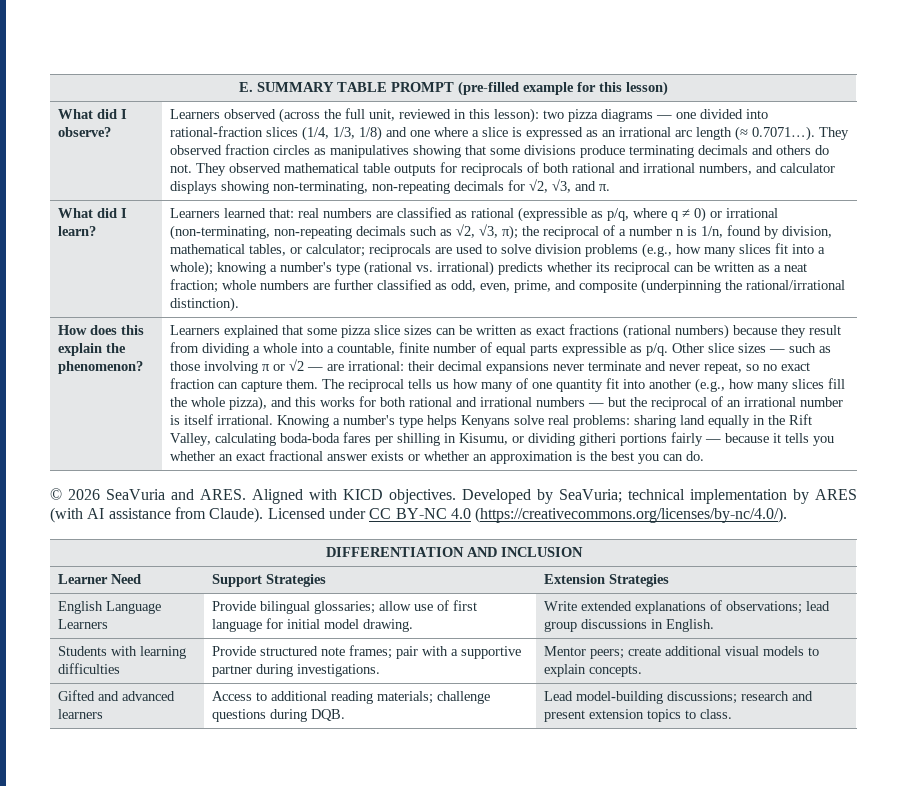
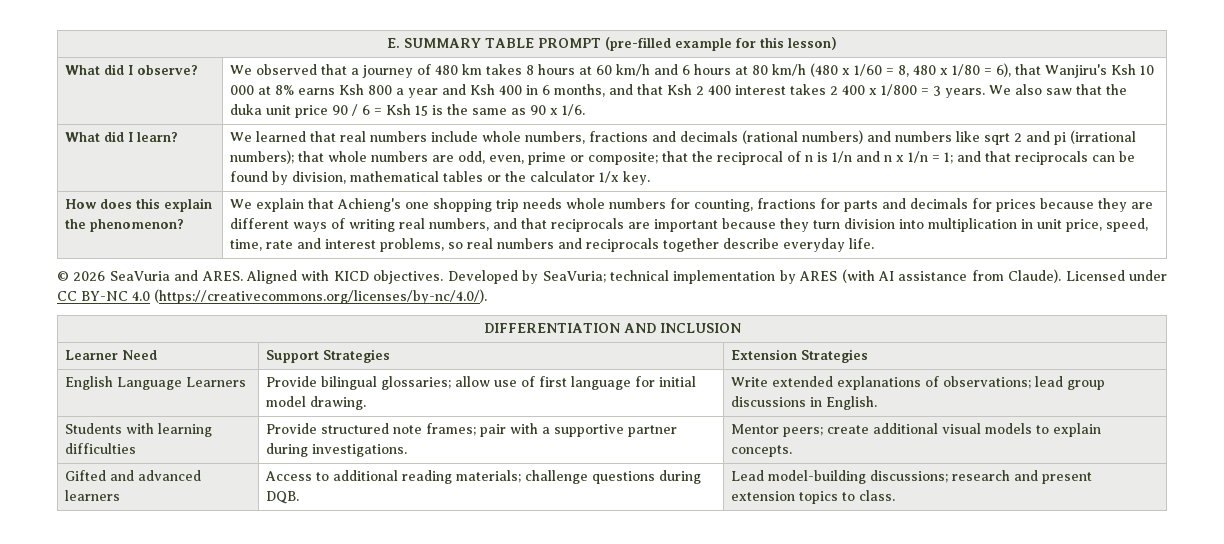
- Learners observed (across the full unit, reviewed in this lesson): two pizza diagrams — one divided into rational-fraction slices (1/4, 1/3, 1/8) and one where a slice is expressed as an irrational arc length (≈ 0.7071…). They observed fraction circles as manipulatives showing that some divisions produce terminating decimals and others do not. They observed mathematical table outputs for reciprocals of both rational and irrational numbers, and calculator displays showing non-terminating, non-repeating decimals for √2, √3, and π.
- What did I learn? | Learners learned that: real numbers are classified as rational (expressible as p/q, where q ≠ 0) or irrational (non-terminating, non-repeating decimals such as √2, √3, π); the reciprocal of a number n is 1/n, found by division, mathematical tables, or calculator; reciprocals are used to solve division problems (e.g., how many slices fit into a whole); knowing a number's type (rational vs. irrational) predicts whether its reciprocal can be written as a neat fraction; whole numbers are further classified as odd, even, prime, and composite (underpinning the rational/irrational distinction).
+ We observed that a journey of 480 km takes 8 hours at 60 km/h and 6 hours at 80 km/h (480 x 1/60 = 8, 480 x 1/80 = 6), that Wanjiru's Ksh 10 000 at 8% earns Ksh 800 a year and Ksh 400 in 6 months, and that Ksh 2 400 interest takes 2 400 x 1/800 = 3 years. We also saw that the duka unit price 90 / 6 = Ksh 15 is the same as 90 x 1/6.
+ What did I learn? | We learned that real numbers include whole numbers, fractions and decimals (rational numbers) and numbers like sqrt 2 and pi (irrational numbers); that whole numbers are odd, even, prime or composite; that the reciprocal of n is 1/n and n x 1/n = 1; and that reciprocals can be found by division, mathematical tables or the calculator 1/x key.
- Learners explained that some pizza slice sizes can be written as exact fractions (rational numbers) because they result from dividing a whole into a countable, finite number of equal parts expressible as p/q. Other slice sizes — such as those involving π or √2 — are irrational: their decimal expansions never terminate and never repeat, so no exact fraction can capture them. The reciprocal tells us how many of one quantity fit into another (e.g., how many slices fill the whole pizza), and this works for both rational and irrational numbers — but the reciprocal of an irrational number is itself irrational. Knowing a number's type helps Kenyans solve real problems: sharing land equally in the Rift Valley, calculating boda-boda fares per shilling in Kisumu, or dividing githeri portions fairly — because it tells you whether an exact fractional answer exists or whether an approximation is the best you can do.
+ We explain that Achieng's one shopping trip needs whole numbers for counting, fractions for parts and decimals for prices because they are different ways of writing real numbers, and that reciprocals are important because they turn division into multiplication in unit price, speed, time, rate and interest problems, so real numbers and reciprocals together describe everyday life.

